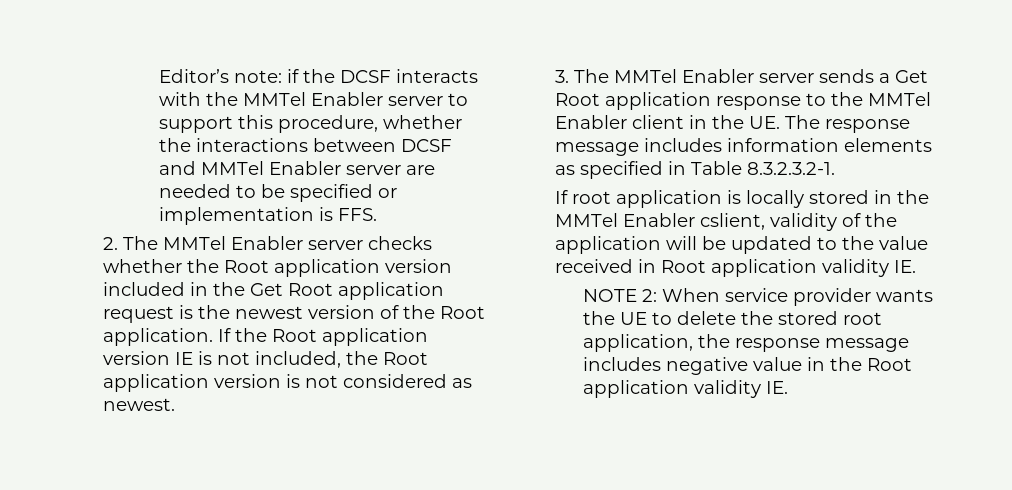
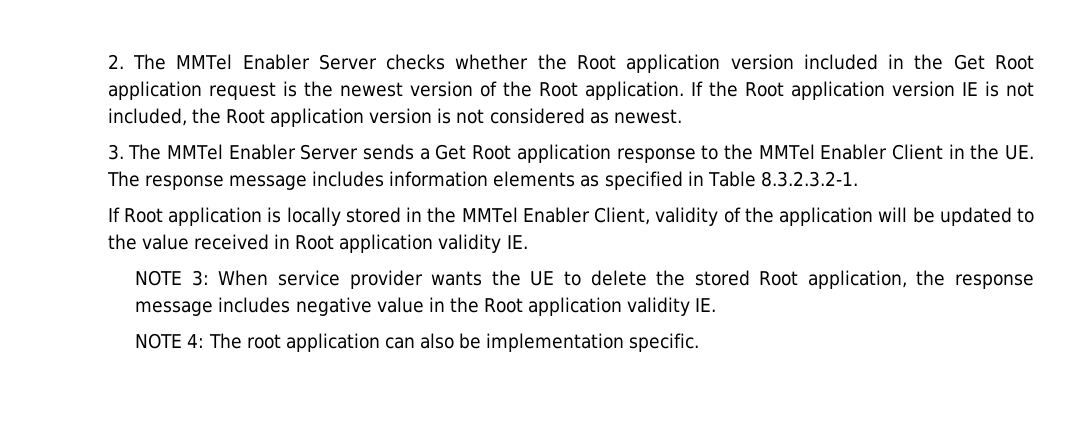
- Editor’s note: if the DCSF interacts with the MMTel Enabler server to support this procedure, whether the interactions between DCSF and MMTel Enabler server are needed to be specified or implementation is FFS.
- 2. The MMTel Enabler server checks whether the Root application version included in the Get Root application request is the newest version of the Root application.
+ 2. The MMTel Enabler Server checks whether the Root application version included in the Get Root application request is the newest version of the Root application.
- 3. The MMTel Enabler server sends a Get Root application response to the MMTel Enabler client in the UE. The response message includes information elements as specified in Table 8.3.2.3.2-1.
+ 3. The MMTel Enabler Server sends a Get Root application response to the MMTel Enabler Client in the UE. The response message includes information elements as specified in Table 8.3.2.3.2-1.
- If root application is locally stored in the MMTel Enabler cslient, validity of the application will be updated to the value received in Root application validity IE.
+ If Root application is locally stored in the MMTel Enabler Client, validity of the application will be updated to the value received in Root application validity IE.
- NOTE 2: When service provider wants the UE to delete the stored root application, the response message includes negative value in the Root application validity IE.
+ NOTE 3: When service provider wants the UE to delete the stored Root application, the response message includes negative value in the Root application validity IE.
+ NOTE 4: The root application can also be implementation specific.

